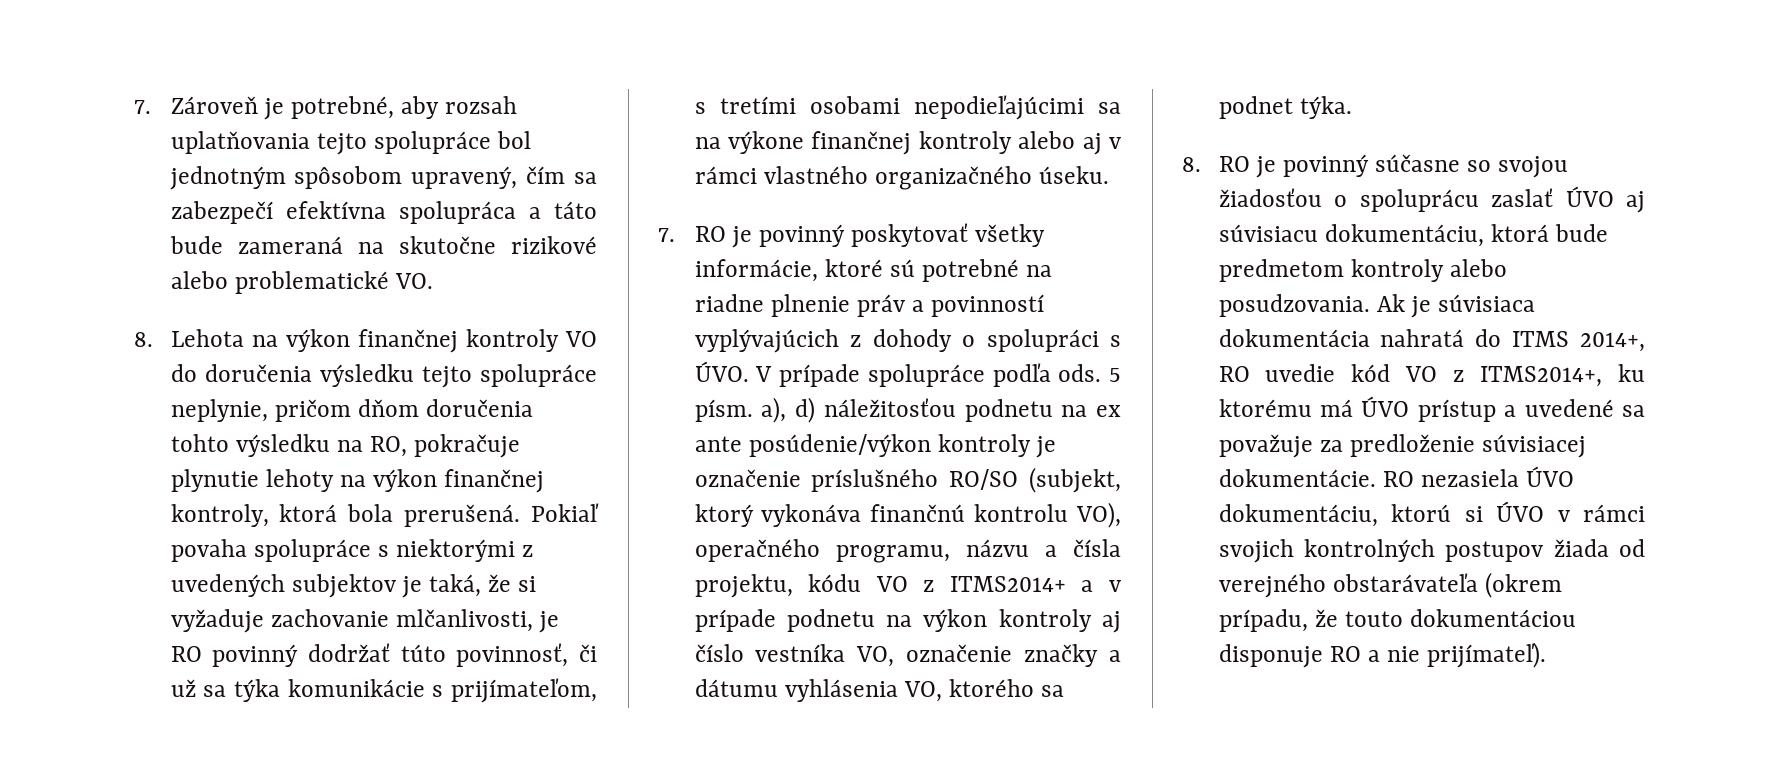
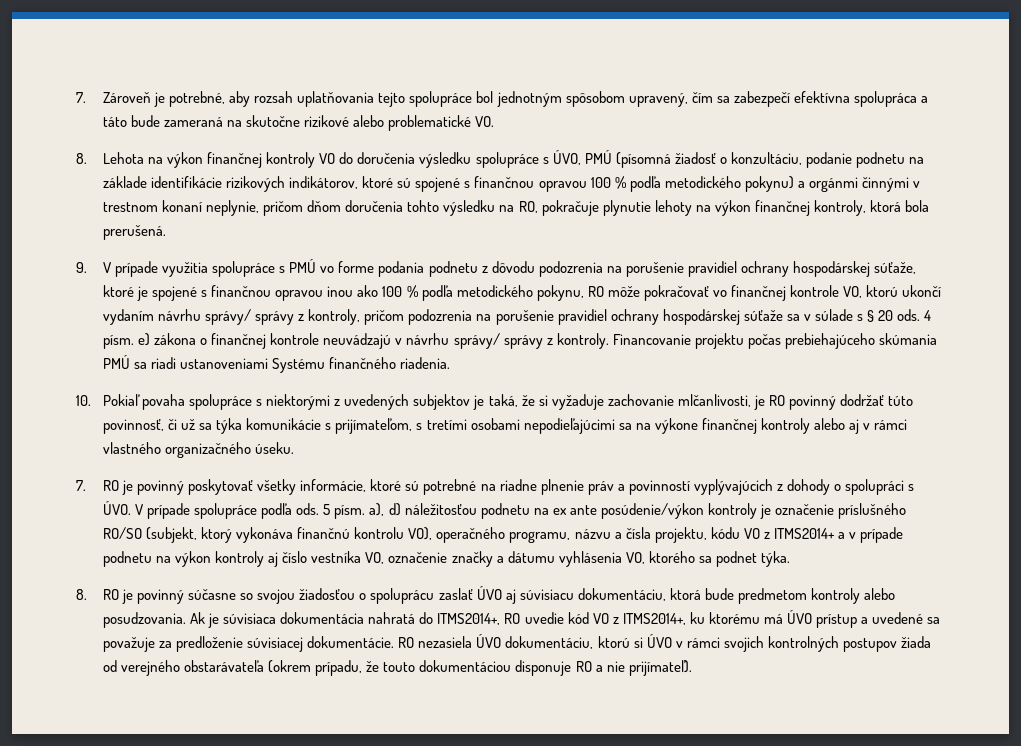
- 8. Lehota na výkon finančnej kontroly VO do doručenia výsledku tejto spolupráce neplynie, pričom dňom doručenia tohto výsledku na RO, pokračuje plynutie lehoty na výkon finančnej kontroly, ktorá bola prerušená. Pokiaľ povaha spolupráce s niektorými z uvedených subjektov je taká, že si vyžaduje zachovanie mlčanlivosti, je RO povinný dodržať túto povinnosť, či už sa týka komunikácie s prijímateľom, s tretími osobami nepodieľajúcimi sa na výkone finančnej kontroly alebo aj v rámci vlastného organizačného úseku.
+ 8. Lehota na výkon finančnej kontroly VO do doručenia výsledku spolupráce s ÚVO, PMÚ (písomná žiadosť o konzultáciu, podanie podnetu na základe identifikácie rizikových indikátorov, ktoré sú spojené s finančnou opravou 100 % podľa metodického pokynu) a orgánmi činnými v trestnom konaní neplynie, pričom dňom doručenia tohto výsledku na RO, pokračuje plynutie lehoty na výkon finančnej kontroly, ktorá bola prerušená.
+ 9. V prípade využitia spolupráce s PMÚ vo forme podania podnetu z dôvodu podozrenia na porušenie pravidiel ochrany hospodárskej súťaže, ktoré je spojené s finančnou opravou inou ako 100 % podľa metodického pokynu, RO môže pokračovať vo finančnej kontrole VO, ktorú ukončí vydaním návrhu správy/ správy z kontroly, pričom podozrenia na porušenie pravidiel ochrany hospodárskej súťaže sa v súlade s § 20 ods. 4 písm. e) zákona o finančnej kontrole neuvádzajú v návrhu správy/ správy z kontroly. Financovanie projektu počas prebiehajúceho skúmania PMÚ sa riadi ustanoveniami Systému finančného riadenia.
+ 10. Pokiaľ povaha spolupráce s niektorými z uvedených subjektov je taká, že si vyžaduje zachovanie mlčanlivosti, je RO povinný dodržať túto povinnosť, či už sa týka komunikácie s prijímateľom, s tretími osobami nepodieľajúcimi sa na výkone finančnej kontroly alebo aj v rámci vlastného organizačného úseku.
- Ak je súvisiaca dokumentácia nahratá do ITMS 2014+, RO uvedie kód VO z ITMS2014+, ku ktorému má ÚVO prístup a uvedené sa považuje za predloženie súvisiacej dokumentácie.
+ Ak je súvisiaca dokumentácia nahratá do ITMS2014+, RO uvedie kód VO z ITMS2014+, ku ktorému má ÚVO prístup a uvedené sa považuje za predloženie súvisiacej dokumentácie.

